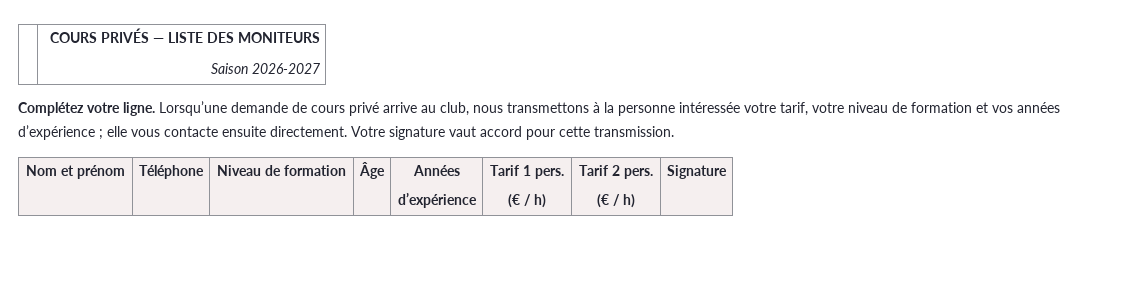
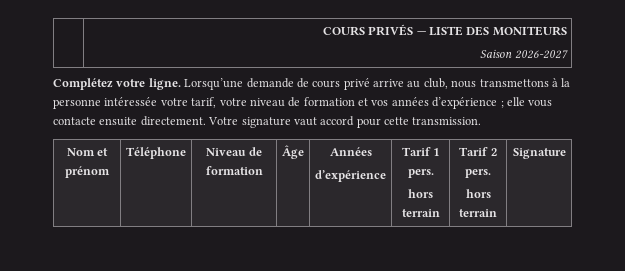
  Nom et prénom | Téléphone | Niveau de formation | Âge | Années
  d’expérience | Tarif 1 pers.
- (€ / h) | Tarif 2 pers.
- (€ / h) | Signature
+ hors terrain | Tarif 2 pers.
+ hors terrain | Signature

